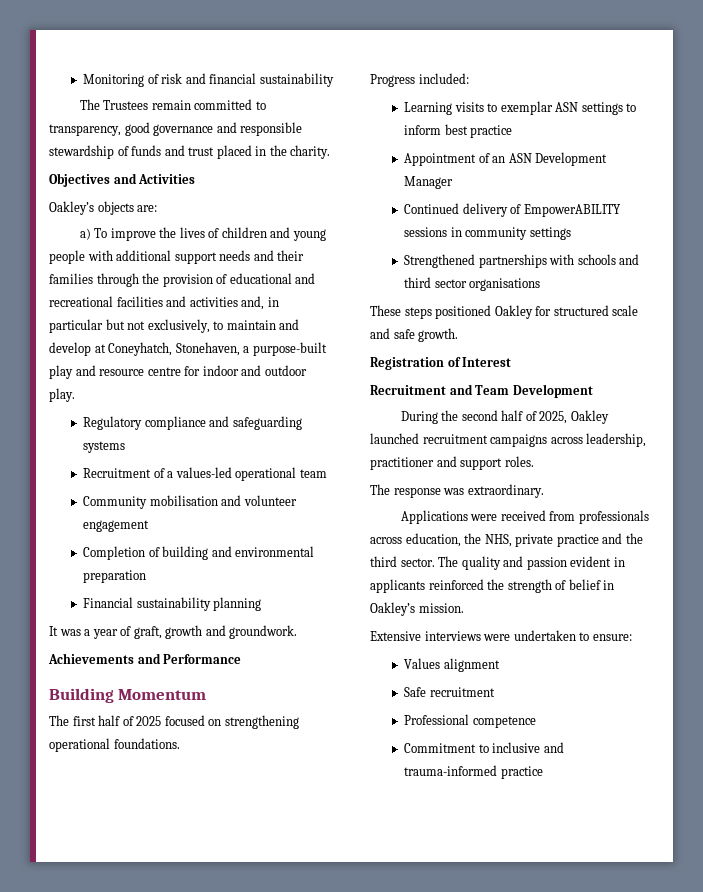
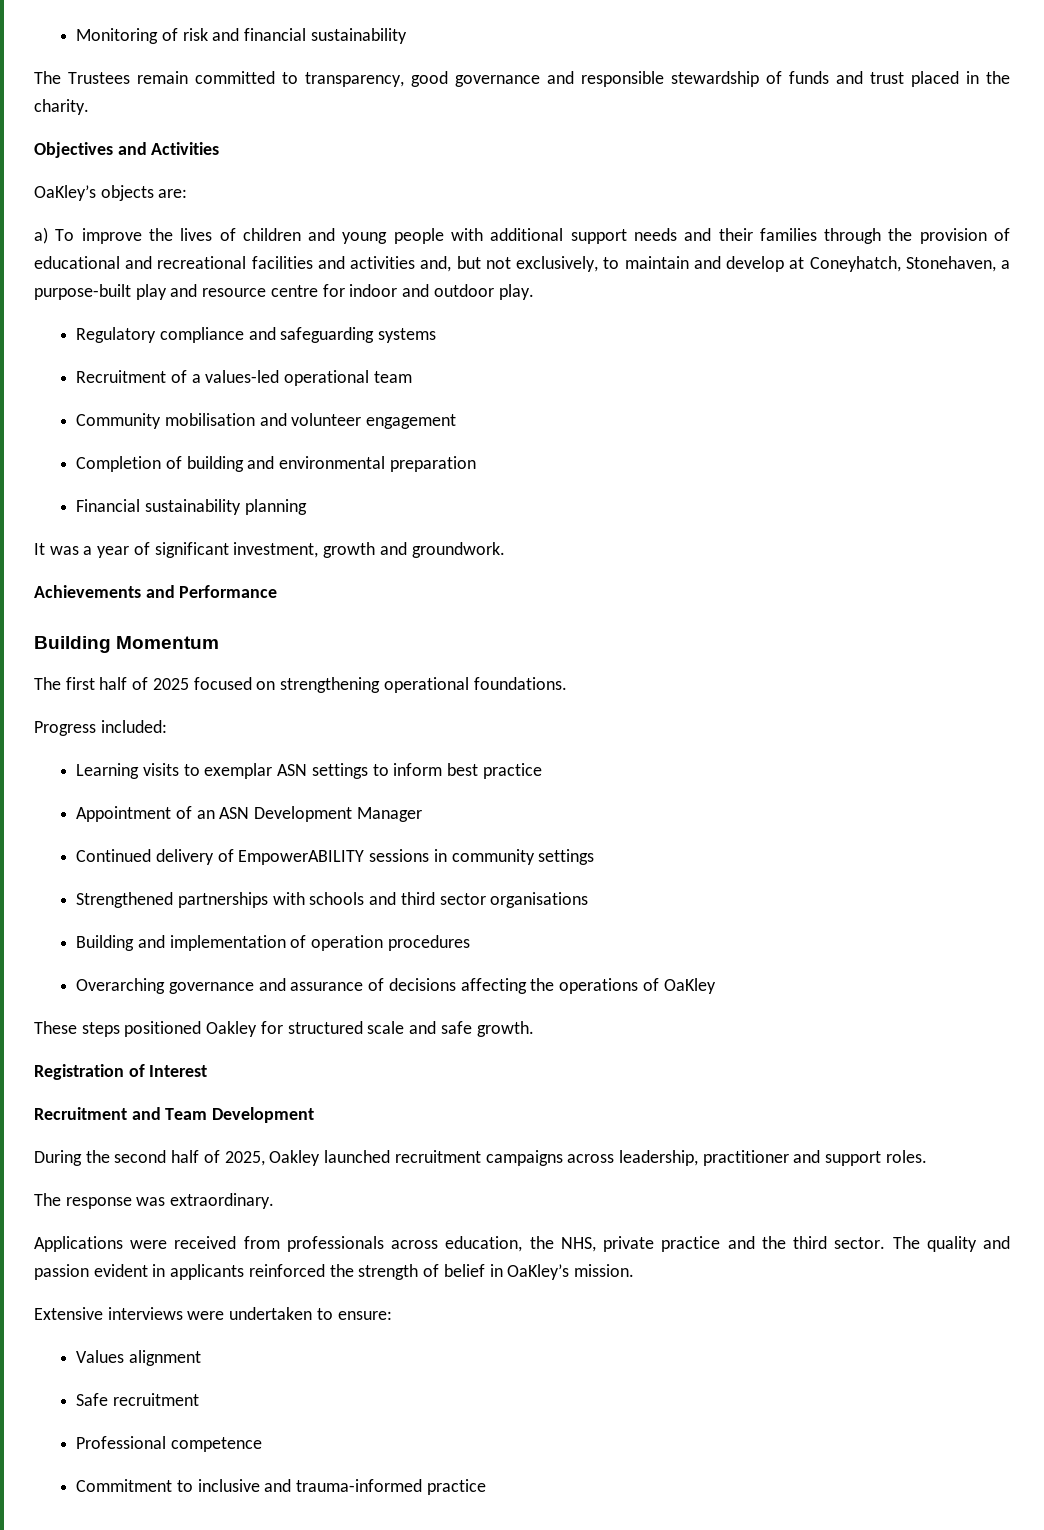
- Oakley’s objects are:
+ OaKley’s objects are:
- a) To improve the lives of children and young people with additional support needs and their families through the provision of educational and recreational facilities and activities and, in particular but not exclusively, to maintain and develop at Coneyhatch, Stonehaven, a purpose-built play and resource centre for indoor and outdoor play.
+ a) To improve the lives of children and young people with additional support needs and their families through the provision of educational and recreational facilities and activities and, but not exclusively, to maintain and develop at Coneyhatch, Stonehaven, a purpose-built play and resource centre for indoor and outdoor play.
- It was a year of graft, growth and groundwork.
+ It was a year of significant investment, growth and groundwork.
+ Building and implementation of operation procedures
+ Overarching governance and assurance of decisions affecting the operations of OaKley
- The quality and passion evident in applicants reinforced the strength of belief in Oakley’s mission.
+ The quality and passion evident in applicants reinforced the strength of belief in OaKley’s mission.

